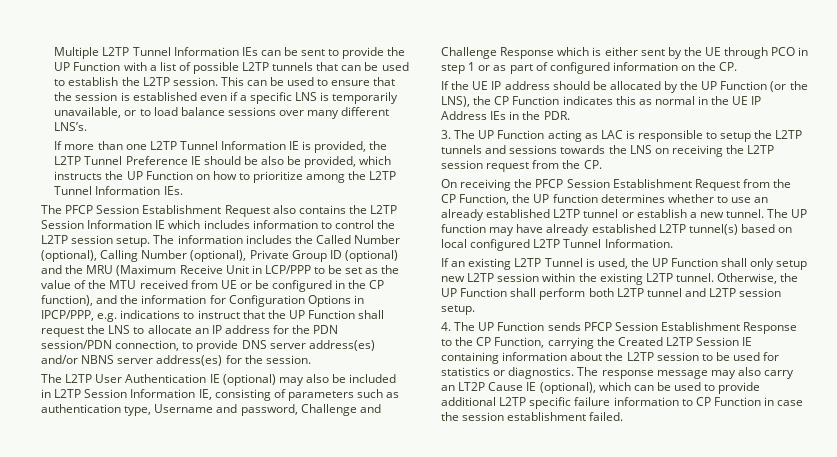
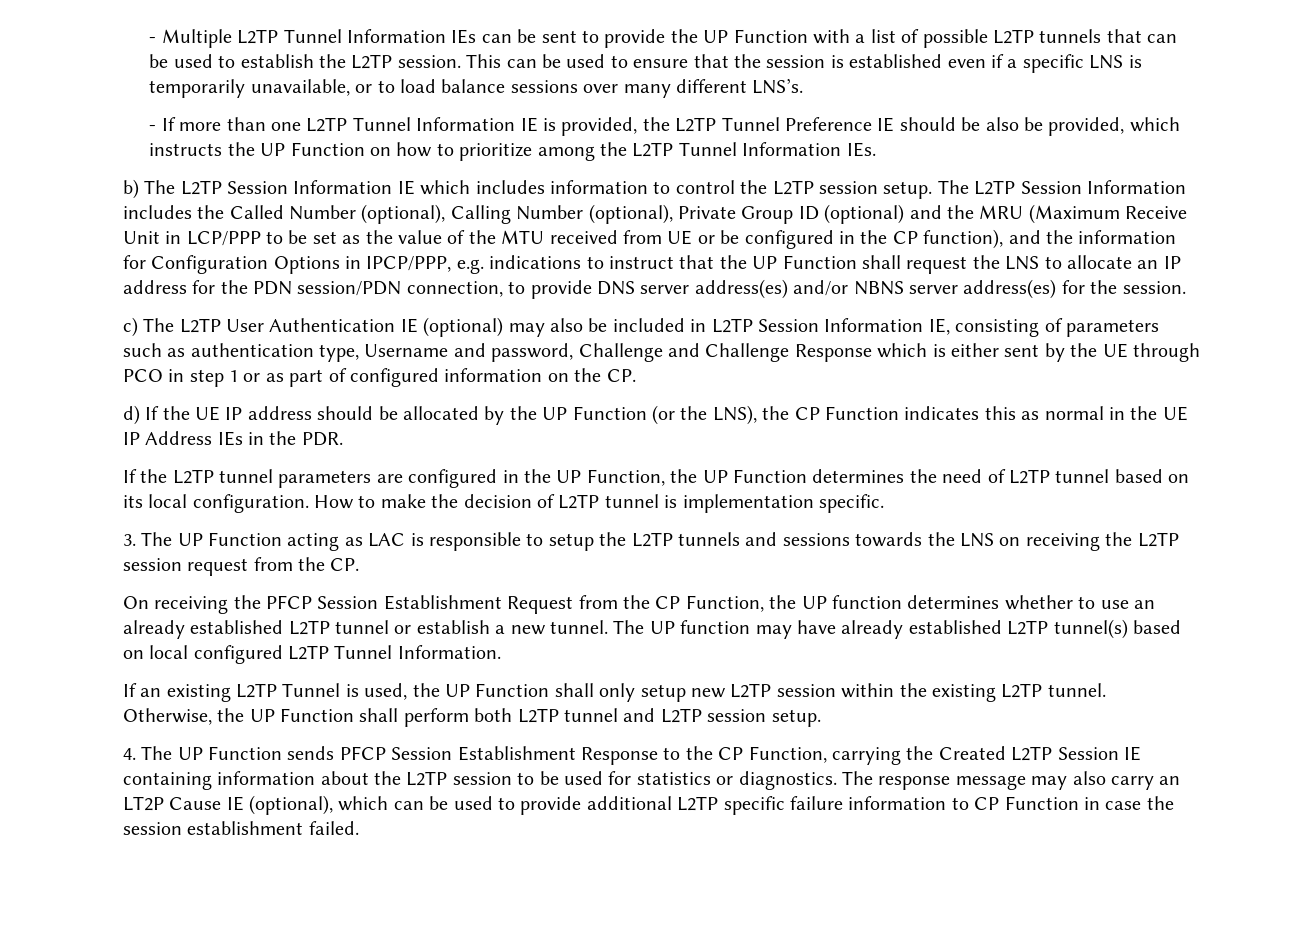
- Multiple L2TP Tunnel Information IEs can be sent to provide the UP Function with a list of possible L2TP tunnels that can be used to establish the L2TP session.
+ - Multiple L2TP Tunnel Information IEs can be sent to provide the UP Function with a list of possible L2TP tunnels that can be used to establish the L2TP session.
- If more than one L2TP Tunnel Information IE is provided, the L2TP Tunnel Preference IE should be also be provided, which instructs the UP Function on how to prioritize among the L2TP Tunnel Information IEs.
+ - If more than one L2TP Tunnel Information IE is provided, the L2TP Tunnel Preference IE should be also be provided, which instructs the UP Function on how to prioritize among the L2TP Tunnel Information IEs.
- The PFCP Session Establishment Request also contains the L2TP Session Information IE which includes information to control the L2TP session setup.
+ b) The L2TP Session Information IE which includes information to control the L2TP session setup.
- The information includes the Called Number (optional), Calling Number (optional), Private Group ID (optional) and the MRU (Maximum Receive Unit in LCP/PPP to be set as the value of the MTU received from UE or be configured in the CP function), and the information for Configuration Options in IPCP/PPP, e.g. indications to instruct that the UP Function shall request the LNS to allocate an IP address for the PDN session/PDN connection, to provide DNS server address(es) and/or NBNS server address(es) for the session.
+ The L2TP Session Information includes the Called Number (optional), Calling Number (optional), Private Group ID (optional) and the MRU (Maximum Receive Unit in LCP/PPP to be set as the value of the MTU received from UE or be configured in the CP function), and the information for Configuration Options in IPCP/PPP, e.g. indications to instruct that the UP Function shall request the LNS to allocate an IP address for the PDN session/PDN connection, to provide DNS server address(es) and/or NBNS server address(es) for the session.
- The L2TP User Authentication IE (optional) may also be included in L2TP Session Information IE, consisting of parameters such as authentication type, Username and password, Challenge and Challenge Response which is either sent by the UE through PCO in step 1 or as part of configured information on the CP.
+ c) The L2TP User Authentication IE (optional) may also be included in L2TP Session Information IE, consisting of parameters such as authentication type, Username and password, Challenge and Challenge Response which is either sent by the UE through PCO in step 1 or as part of configured information on the CP.
- If the UE IP address should be allocated by the UP Function (or the LNS), the CP Function indicates this as normal in the UE IP Address IEs in the PDR.
+ d) If the UE IP address should be allocated by the UP Function (or the LNS), the CP Function indicates this as normal in the UE IP Address IEs in the PDR.
+ If the L2TP tunnel parameters are configured in the UP Function, the UP Function determines the need of L2TP tunnel based on its local configuration. How to make the decision of L2TP tunnel is implementation specific.

